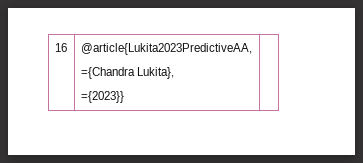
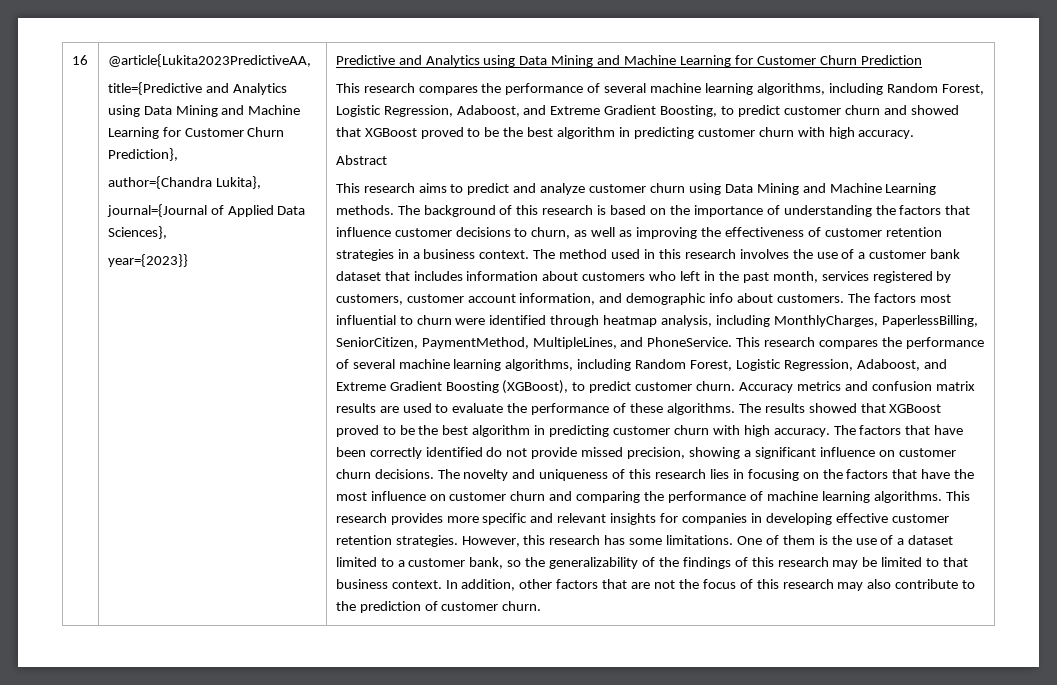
- ={Chandra Lukita},
- ={2023}}
+ title={Predictive and Analytics using Data Mining and Machine Learning for Customer Churn Prediction},
+ author={Chandra Lukita},
+ journal={Journal of Applied Data Sciences},
+ year={2023}} | Predictive and Analytics using Data Mining and Machine Learning for Customer Churn Prediction
+ This research compares the performance of several machine learning algorithms, including Random Forest, Logistic Regression, Adaboost, and Extreme Gradient Boosting, to predict customer churn and showed that XGBoost proved to be the best algorithm in predicting customer churn with high accuracy.
+ Abstract
+ This research aims to predict and analyze customer churn using Data Mining and Machine Learning methods. The background of this research is based on the importance of understanding the factors that influence customer decisions to churn, as well as improving the effectiveness of customer retention strategies in a business context. The method used in this research involves the use of a customer bank dataset that includes information about customers who left in the past month, services registered by customers, customer account information, and demographic info about customers. The factors most influential to churn were identified through heatmap analysis, including MonthlyCharges, PaperlessBilling, SeniorCitizen, PaymentMethod, MultipleLines, and PhoneService. This research compares the performance of several machine learning algorithms, including Random Forest, Logistic Regression, Adaboost, and Extreme Gradient Boosting (XGBoost), to predict customer churn. Accuracy metrics and confusion matrix results are used to evaluate the performance of these algorithms. The results showed that XGBoost proved to be the best algorithm in predicting customer churn with high accuracy. The factors that have been correctly identified do not provide missed precision, showing a significant influence on customer churn decisions. The novelty and uniqueness of this research lies in focusing on the factors that have the most influence on customer churn and comparing the performance of machine learning algorithms. This research provides more specific and relevant insights for companies in developing effective customer retention strategies. However, this research has some limitations. One of them is the use of a dataset limited to a customer bank, so the generalizability of the findings of this research may be limited to that business context. In addition, other factors that are not the focus of this research may also contribute to the prediction of customer churn.

